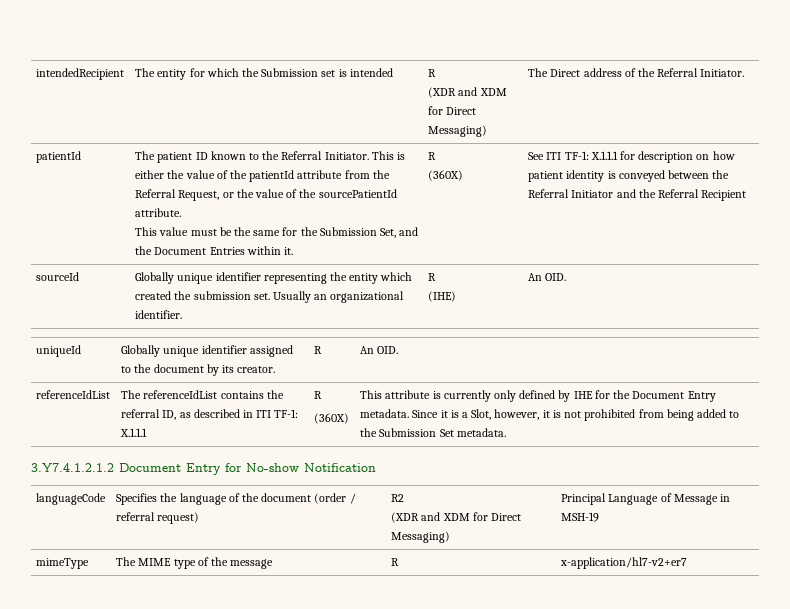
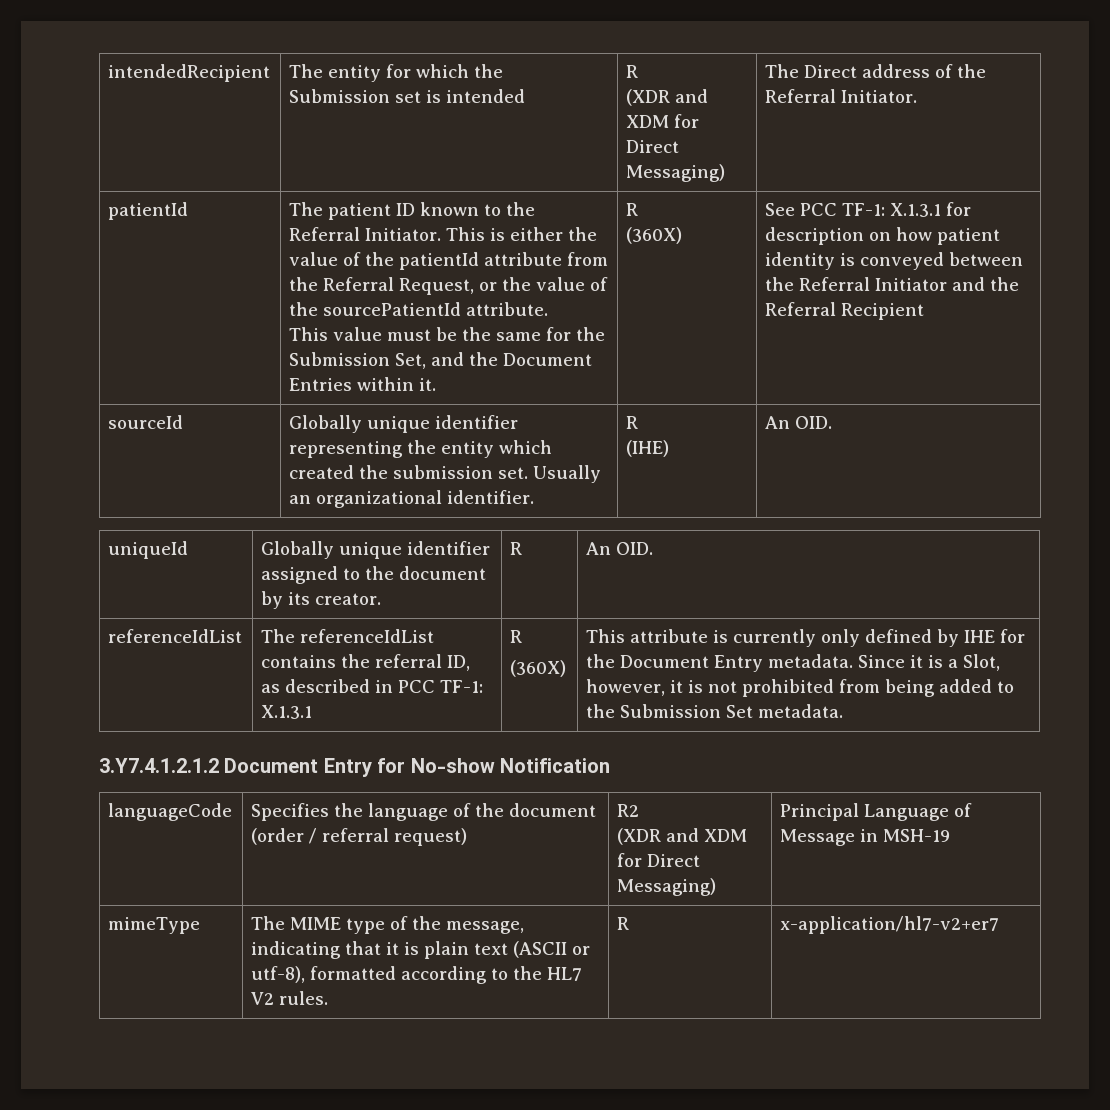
- See ITI TF-1: X.1.1.1 for description on how patient identity is conveyed between the Referral Initiator and the Referral Recipient
+ See PCC TF-1: X.1.3.1 for description on how patient identity is conveyed between the Referral Initiator and the Referral Recipient
- The referenceIdList contains the referral ID, as described in ITI TF-1: X.1.1.1
+ The referenceIdList contains the referral ID, as described in PCC TF-1: X.1.3.1
- mimeType | The MIME type of the message | R | x-application/hl7-v2+er7
+ mimeType | The MIME type of the message, indicating that it is plain text (ASCII or utf-8), formatted according to the HL7 V2 rules. | R | x-application/hl7-v2+er7

